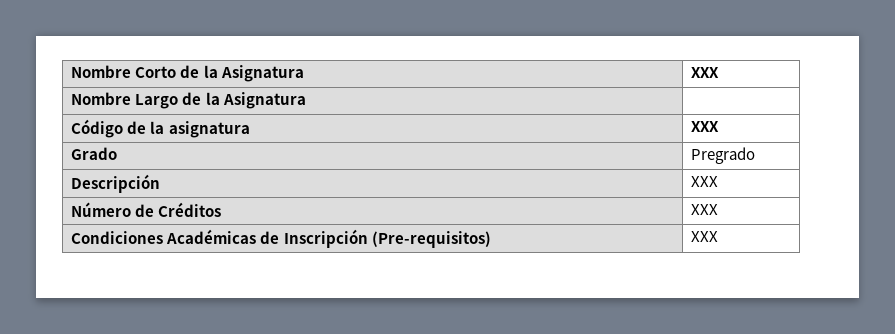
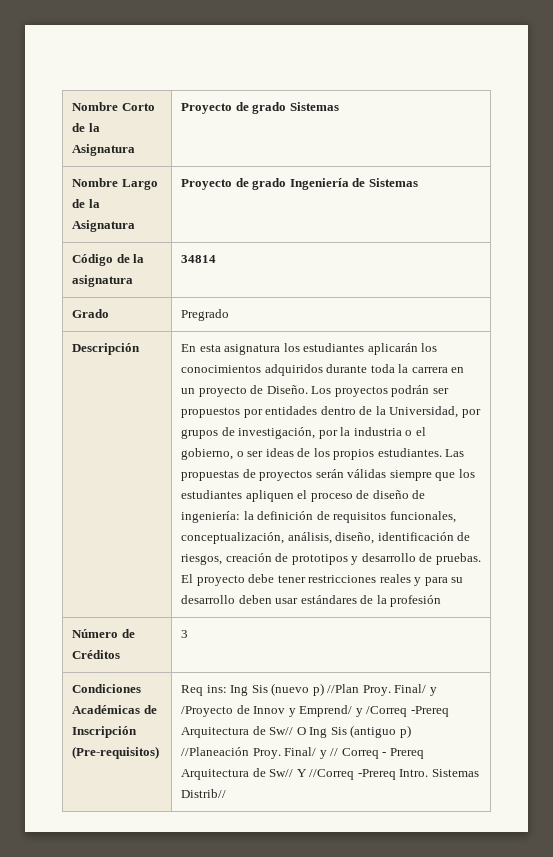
- Nombre Corto de la Asignatura | XXX
+ Nombre Corto de la Asignatura | Proyecto de grado Sistemas
- Nombre Largo de la Asignatura |
+ Nombre Largo de la Asignatura | Proyecto de grado Ingeniería de Sistemas
- Código de la asignatura | XXX
+ Código de la asignatura | 34814
- Descripción | XXX
+ Descripción | En esta asignatura los estudiantes aplicarán los conocimientos adquiridos durante toda la carrera en un proyecto de Diseño. Los proyectos podrán ser propuestos por entidades dentro de la Universidad, por grupos de investigación, por la industria o el gobierno, o ser ideas de los propios estudiantes. Las propuestas de proyectos serán válidas siempre que los estudiantes apliquen el proceso de diseño de ingeniería: la definición de requisitos funcionales, conceptualización, análisis, diseño, identificación de riesgos, creación de prototipos y desarrollo de pruebas. El proyecto debe tener restricciones reales y para su desarrollo deben usar estándares de la profesión
- Número de Créditos | XXX
+ Número de Créditos | 3
- Condiciones Académicas de Inscripción (Pre-requisitos) | XXX
+ Condiciones Académicas de Inscripción (Pre-requisitos) | Req ins: Ing Sis (nuevo p) //Plan Proy. Final/ y /Proyecto de Innov y Emprend/ y /Correq -Prereq Arquitectura de Sw// O Ing Sis (antiguo p) //Planeación Proy. Final/ y // Correq - Prereq Arquitectura de Sw// Y //Correq -Prereq Intro. Sistemas Distrib//

